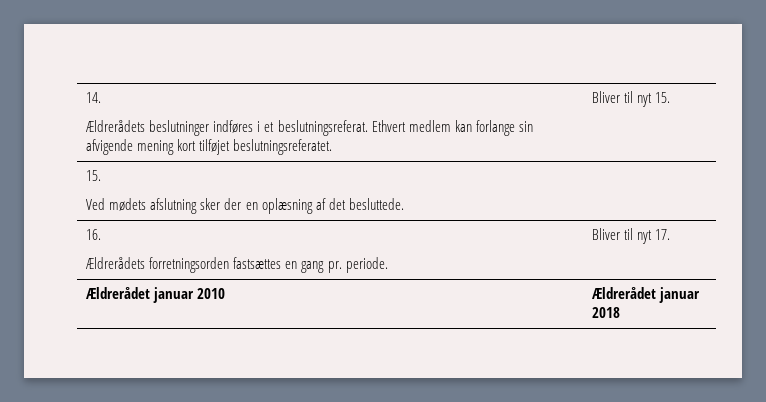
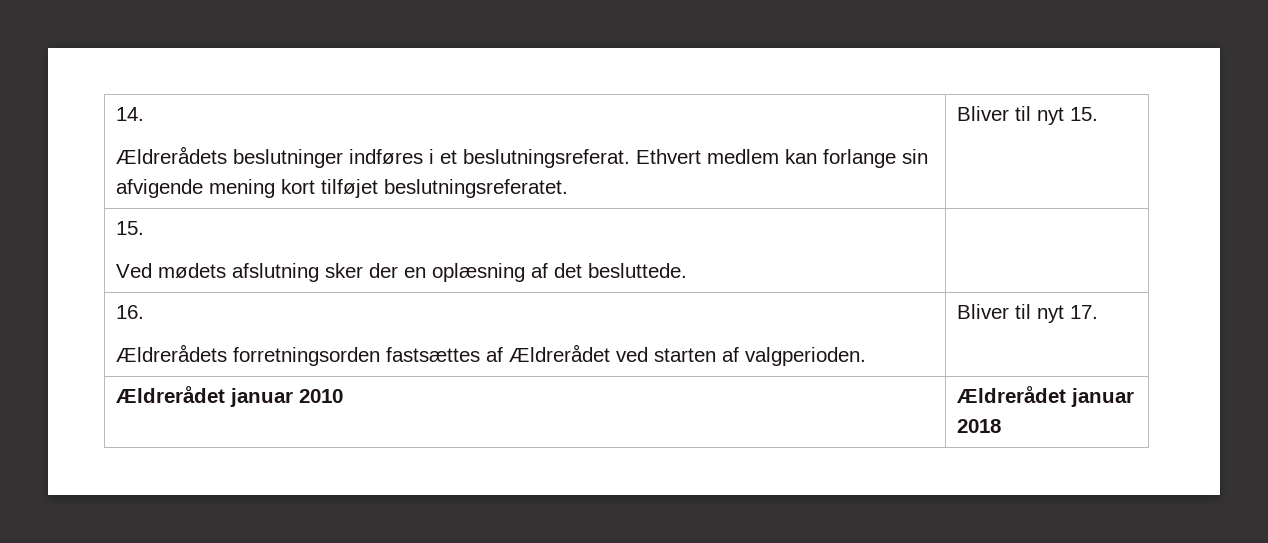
  16.
- Ældrerådets forretningsorden fastsættes en gang pr. periode. | Bliver til nyt 17.
+ Ældrerådets forretningsorden fastsættes af Ældrerådet ved starten af valgperioden. | Bliver til nyt 17.

